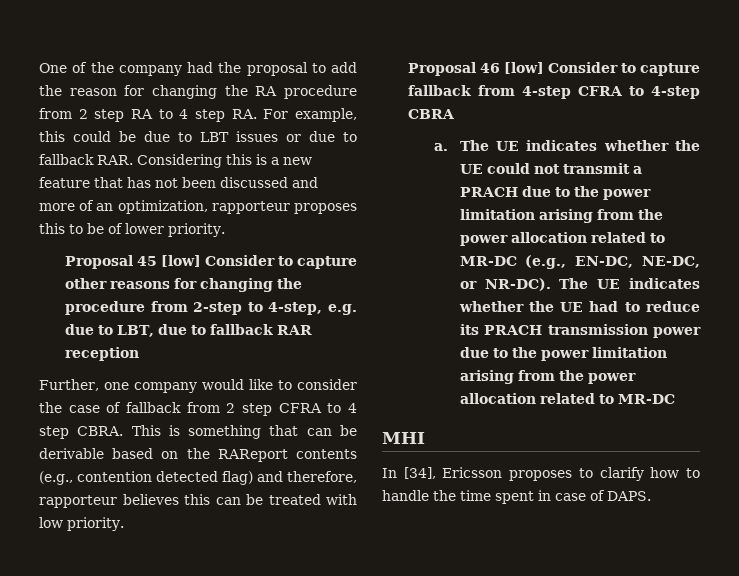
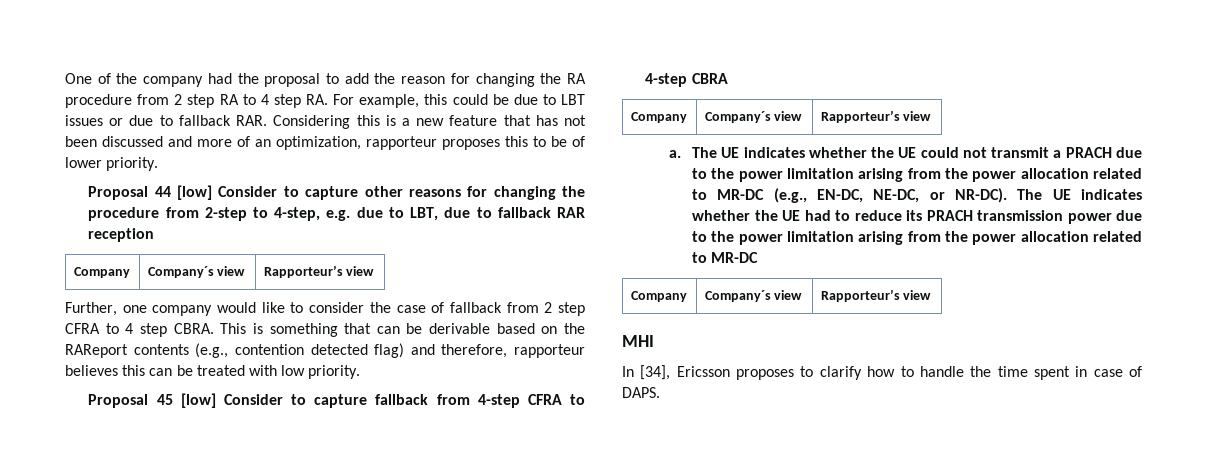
- Proposal 45 [low] Consider to capture other reasons for changing the procedure from 2-step to 4-step, e.g. due to LBT, due to fallback RAR reception
+ Proposal 44 [low] Consider to capture other reasons for changing the procedure from 2-step to 4-step, e.g. due to LBT, due to fallback RAR reception
+ Company | Company´s view | Rapporteur’s view
- Proposal 46 [low] Consider to capture fallback from 4-step CFRA to 4-step CBRA
+ Proposal 45 [low] Consider to capture fallback from 4-step CFRA to 4-step CBRA
+ Company | Company´s view | Rapporteur’s view
  The UE indicates whether the UE had to reduce its PRACH transmission power due to the power limitation arising from the power allocation related to MR-DC
+ Company | Company´s view | Rapporteur’s view

